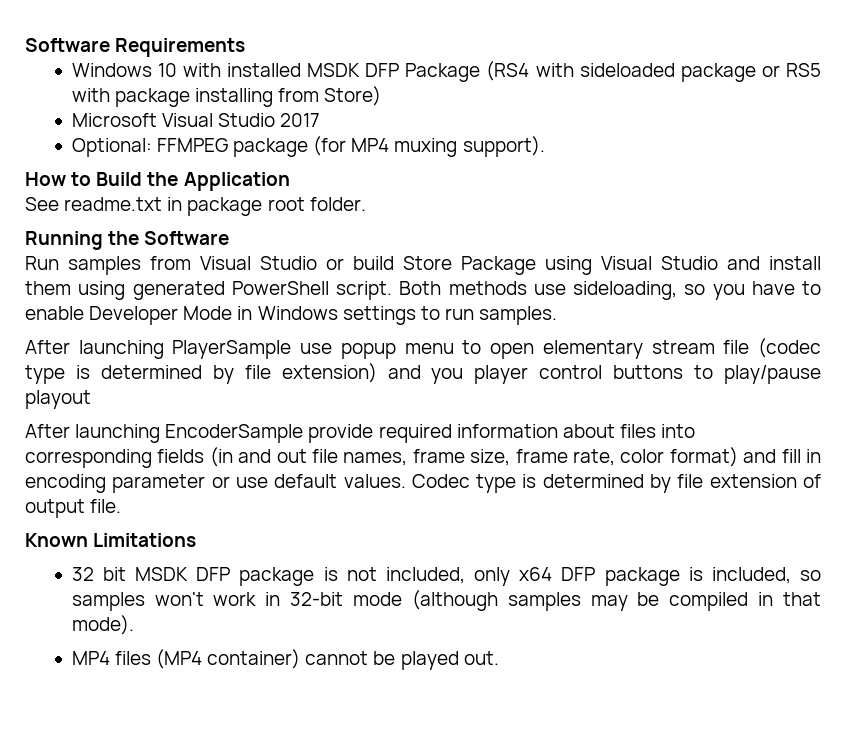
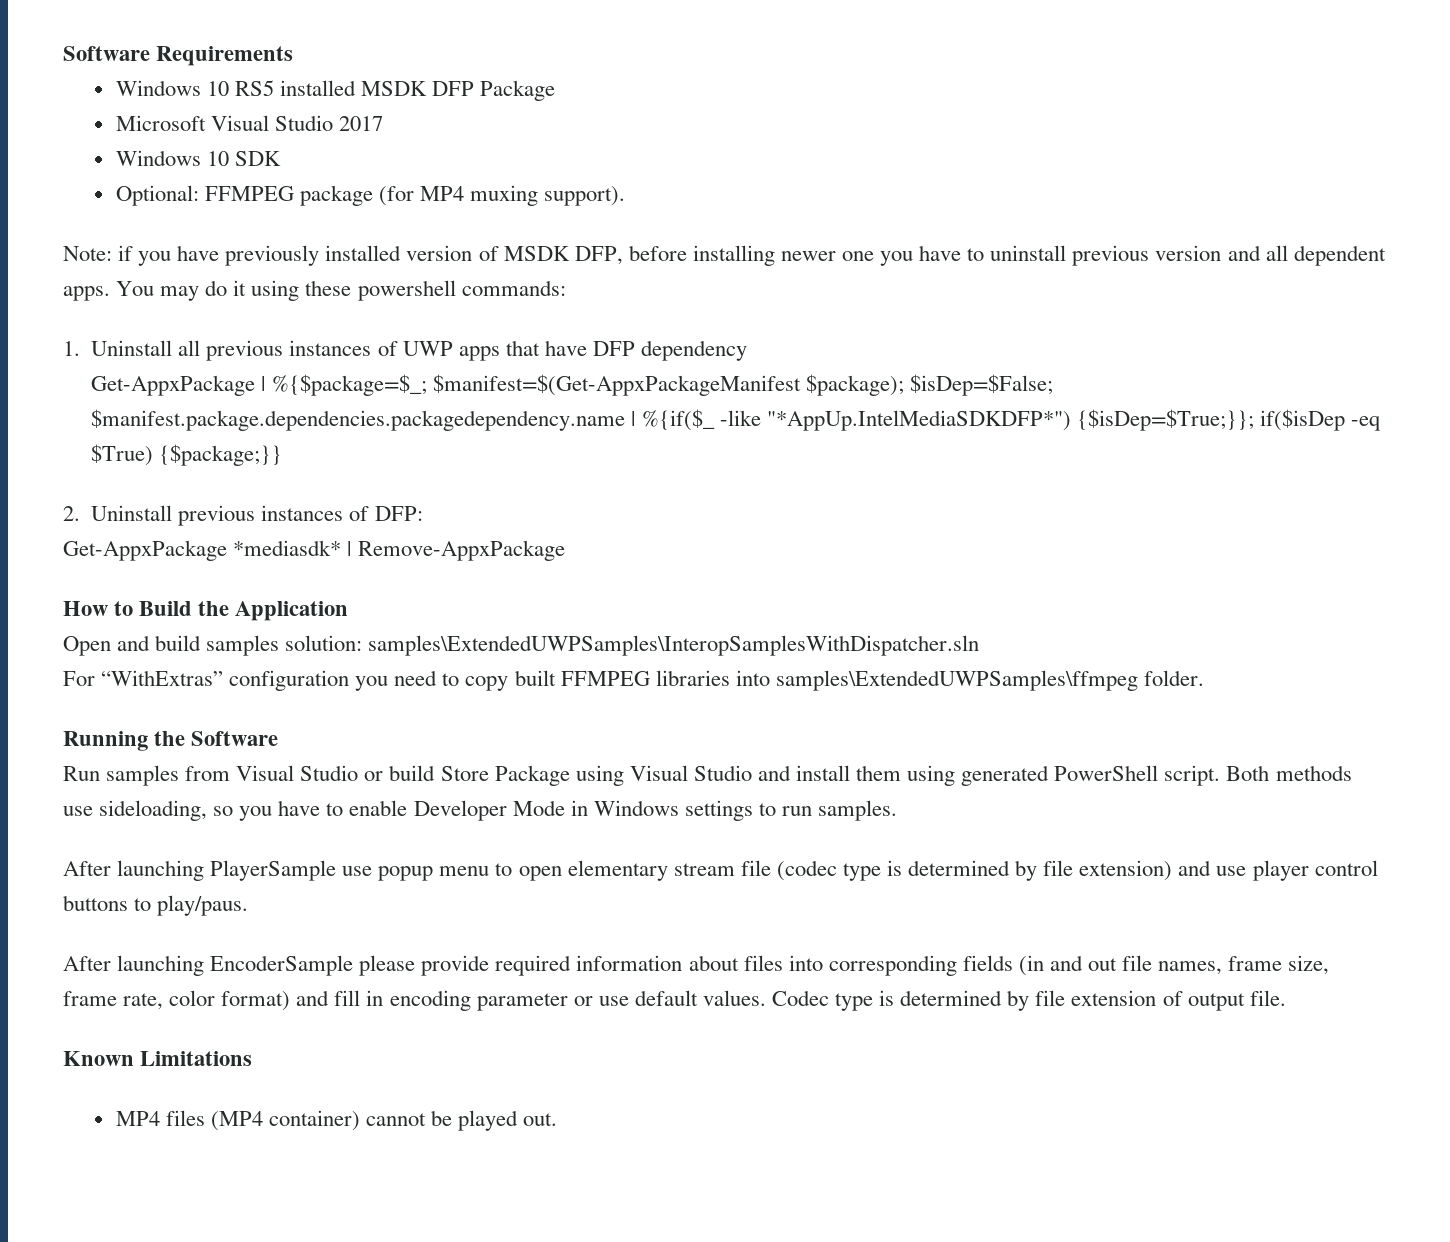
- Windows 10 with installed MSDK DFP Package (RS4 with sideloaded package or RS5 with package installing from Store)
+ Windows 10 RS5 installed MSDK DFP Package
+ Windows 10 SDK
+ Note: if you have previously installed version of MSDK DFP, before installing newer one you have to uninstall previous version and all dependent apps. You may do it using these powershell commands:
+ 1. Uninstall all previous instances of UWP apps that have DFP dependency
+ Get-AppxPackage | %{$package=$_; $manifest=$(Get-AppxPackageManifest $package); $isDep=$False; $manifest.package.dependencies.packagedependency.name | %{if($_ -like "*AppUp.IntelMediaSDKDFP*") {$isDep=$True;}}; if($isDep -eq $True) {$package;}}
+ 2. Uninstall previous instances of DFP:
+ Get-AppxPackage *mediasdk* | Remove-AppxPackage
- See readme.txt in package root folder.
+ Open and build samples solution: samples\ExtendedUWPSamples\InteropSamplesWithDispatcher.sln
+ For “WithExtras” configuration you need to copy built FFMPEG libraries into samples\ExtendedUWPSamples\ffmpeg folder.
- After launching PlayerSample use popup menu to open elementary stream file (codec type is determined by file extension) and you player control buttons to play/pause playout
+ After launching PlayerSample use popup menu to open elementary stream file (codec type is determined by file extension) and use player control buttons to play/paus.
- After launching EncoderSample provide required information about files into corresponding fields (in and out file names, frame size, frame rate, color format) and fill in encoding parameter or use default values.
+ After launching EncoderSample please provide required information about files into corresponding fields (in and out file names, frame size, frame rate, color format) and fill in encoding parameter or use default values.
- 32 bit MSDK DFP package is not included, only x64 DFP package is included, so samples won't work in 32-bit mode (although samples may be compiled in that mode).

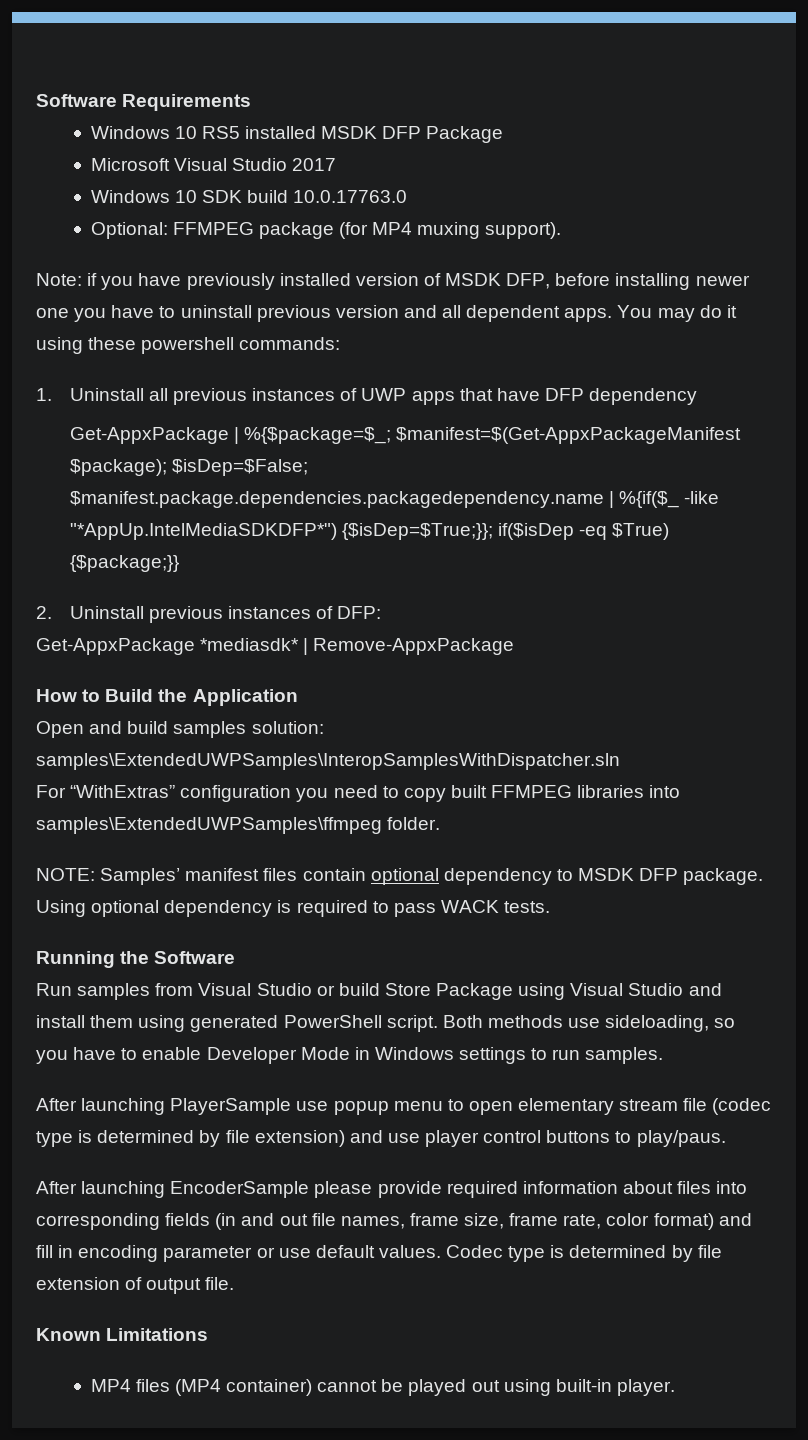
- Windows 10 SDK
+ Windows 10 SDK build 10.0.17763.0
+ NOTE: Samples’ manifest files contain optional dependency to MSDK DFP package. Using optional dependency is required to pass WACK tests.
- MP4 files (MP4 container) cannot be played out.
+ MP4 files (MP4 container) cannot be played out using built-in player.

